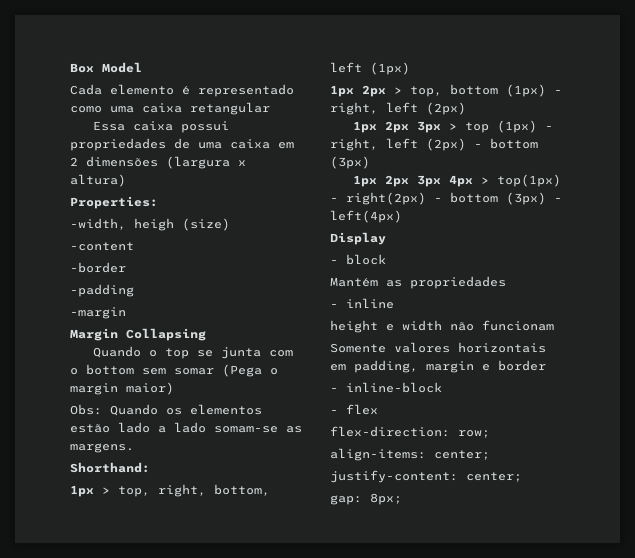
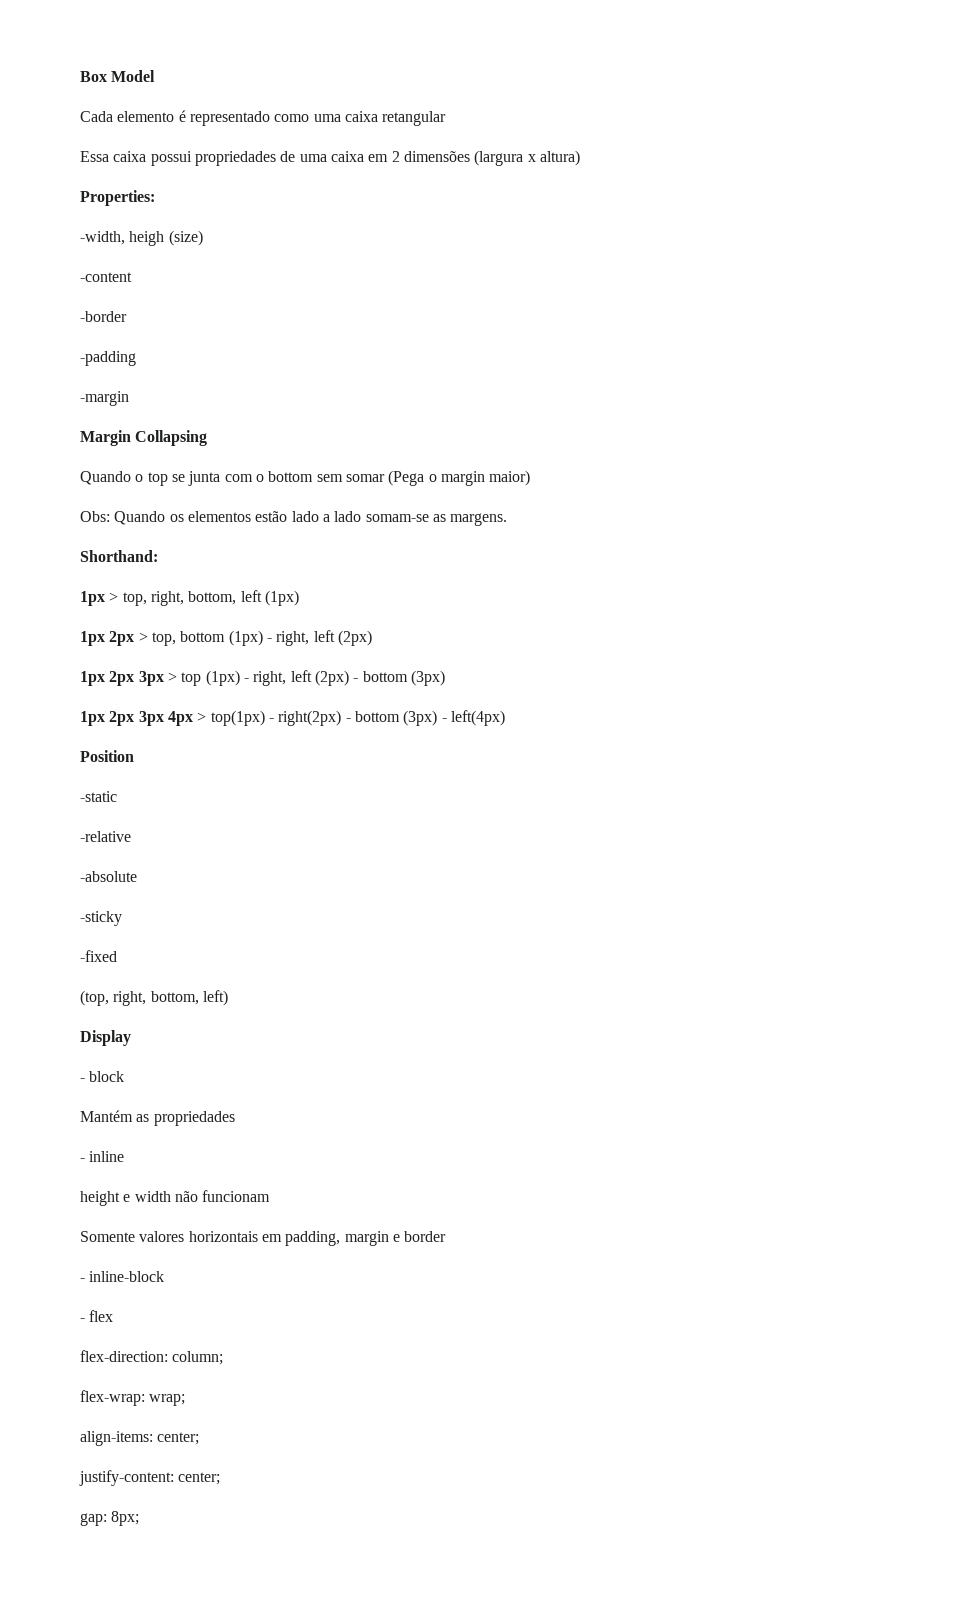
+ Position
+ -static
+ -relative
+ -absolute
+ -sticky
+ -fixed
+ (top, right, bottom, left)
- flex-direction: row;
+ flex-direction: column;
+ flex-wrap: wrap;

